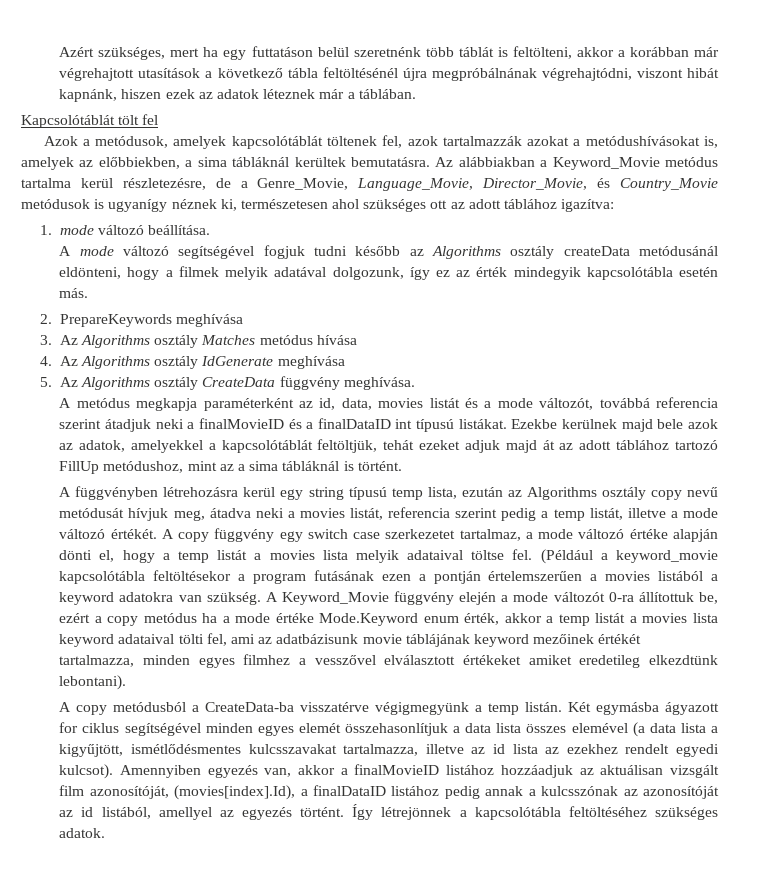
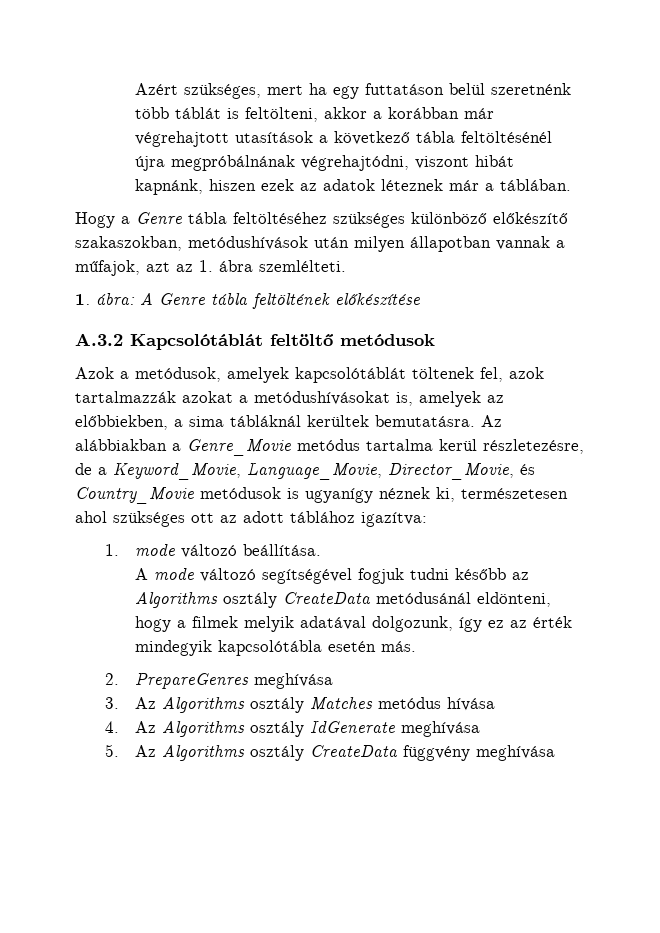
- Kapcsolótáblát tölt fel
+ Hogy a Genre tábla feltöltéséhez szükséges különböző előkészítő szakaszokban, metódushívások után milyen állapotban vannak a műfajok, azt az 1. ábra szemlélteti.
+ 1. ábra: A Genre tábla feltöltének előkészítése
+ A.3.2 Kapcsolótáblát feltöltő metódusok
- Az alábbiakban a Keyword_Movie metódus tartalma kerül részletezésre, de a Genre_Movie, Language_Movie, Director_Movie, és Country_Movie metódusok is ugyanígy néznek ki, természetesen ahol szükséges ott az adott táblához igazítva:
+ Az alábbiakban a Genre_Movie metódus tartalma kerül részletezésre, de a Keyword_Movie, Language_Movie, Director_Movie, és Country_Movie metódusok is ugyanígy néznek ki, természetesen ahol szükséges ott az adott táblához igazítva:
- A mode változó segítségével fogjuk tudni később az Algorithms osztály createData metódusánál eldönteni, hogy a filmek melyik adatával dolgozunk, így ez az érték mindegyik kapcsolótábla esetén más.
+ A mode változó segítségével fogjuk tudni később az Algorithms osztály CreateData metódusánál eldönteni, hogy a filmek melyik adatával dolgozunk, így ez az érték mindegyik kapcsolótábla esetén más.
- 2. PrepareKeywords meghívása
+ 2. PrepareGenres meghívása
- 5. Az Algorithms osztály CreateData függvény meghívása.
- A metódus megkapja paraméterként az id, data, movies listát és a mode változót, továbbá referencia szerint átadjuk neki a finalMovieID és a finalDataID int típusú listákat. Ezekbe kerülnek majd bele azok az adatok, amelyekkel a kapcsolótáblát feltöltjük, tehát ezeket adjuk majd át az adott táblához tartozó FillUp metódushoz, mint az a sima tábláknál is történt.
- A függvényben létrehozásra kerül egy string típusú temp lista, ezután az Algorithms osztály copy nevű metódusát hívjuk meg, átadva neki a movies listát, referencia szerint pedig a temp listát, illetve a mode változó értékét. A copy függvény egy switch case szerkezetet tartalmaz, a mode változó értéke alapján dönti el, hogy a temp listát a movies lista melyik adataival töltse fel. (Például a keyword_movie kapcsolótábla feltöltésekor a program futásának ezen a pontján értelemszerűen a movies listából a keyword adatokra van szükség. A Keyword_Movie függvény elején a mode változót 0-ra állítottuk be, ezért a copy metódus ha a mode értéke Mode.Keyword enum érték, akkor a temp listát a movies lista keyword adataival tölti fel, ami az adatbázisunk movie táblájának keyword mezőinek értékét tartalmazza, minden egyes filmhez a vesszővel elválasztott értékeket amiket eredetileg elkezdtünk lebontani).
- A copy metódusból a CreateData-ba visszatérve végigmegyünk a temp listán. Két egymásba ágyazott for ciklus segítségével minden egyes elemét összehasonlítjuk a data lista összes elemével (a data lista a kigyűjtött, ismétlődésmentes kulcsszavakat tartalmazza, illetve az id lista az ezekhez rendelt egyedi kulcsot). Amennyiben egyezés van, akkor a finalMovieID listához hozzáadjuk az aktuálisan vizsgált film azonosítóját, (movies[index].Id), a finalDataID listához pedig annak a kulcsszónak az azonosítóját az id listából, amellyel az egyezés történt. Így létrejönnek a kapcsolótábla feltöltéséhez szükséges adatok.
+ 5. Az Algorithms osztály CreateData függvény meghívása

